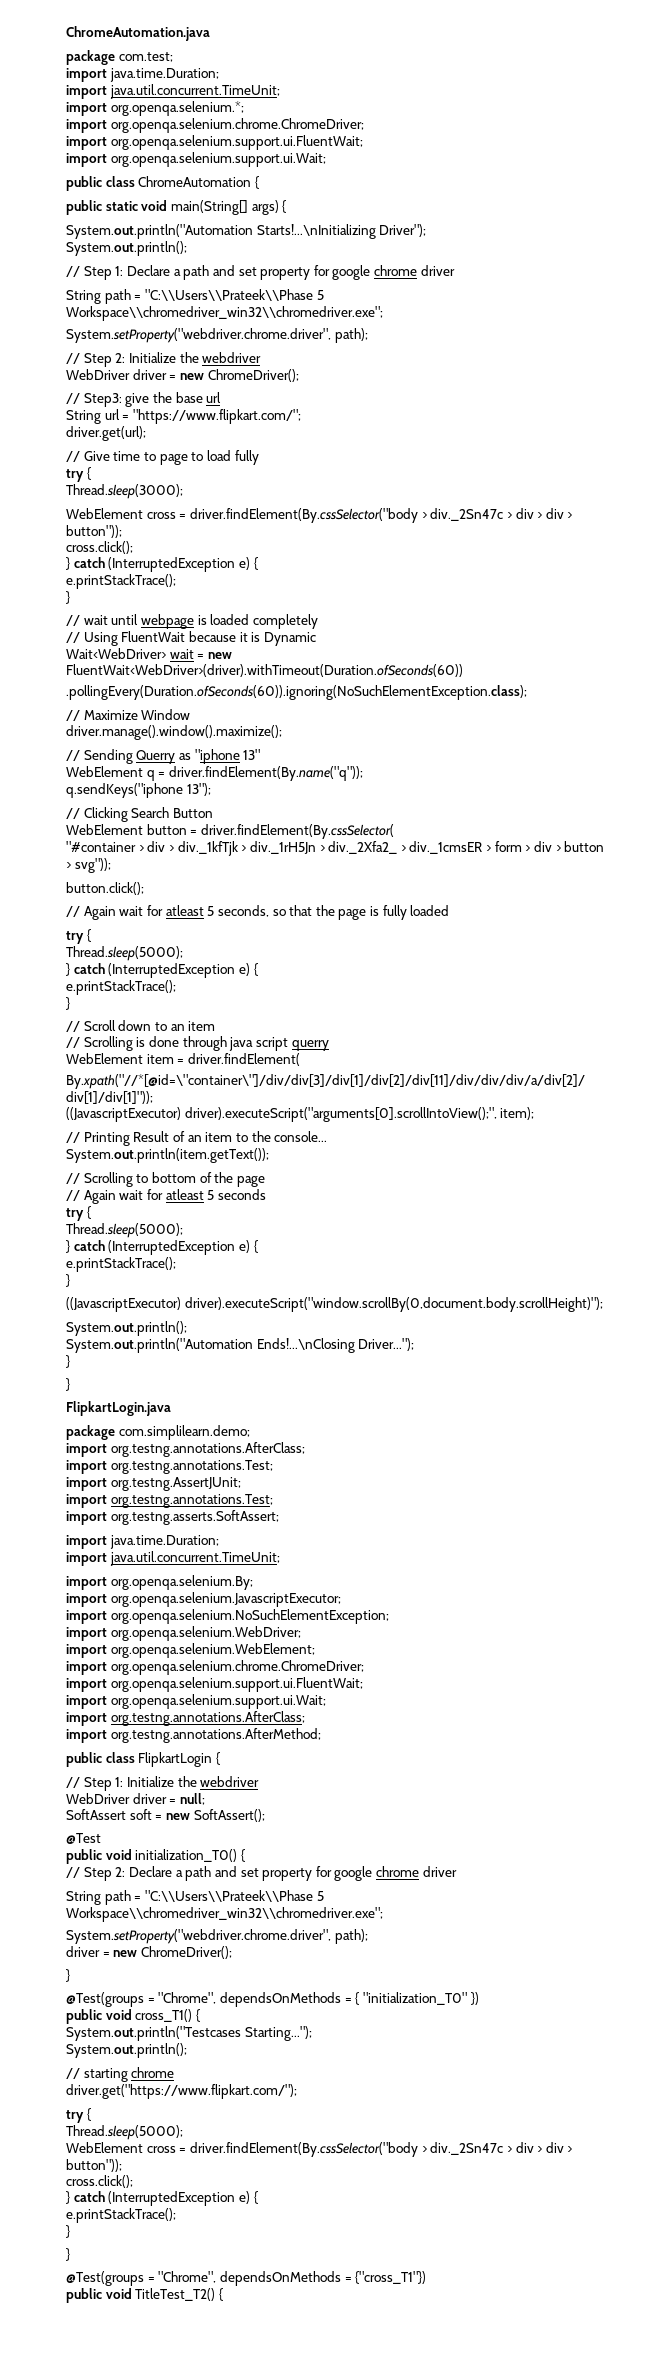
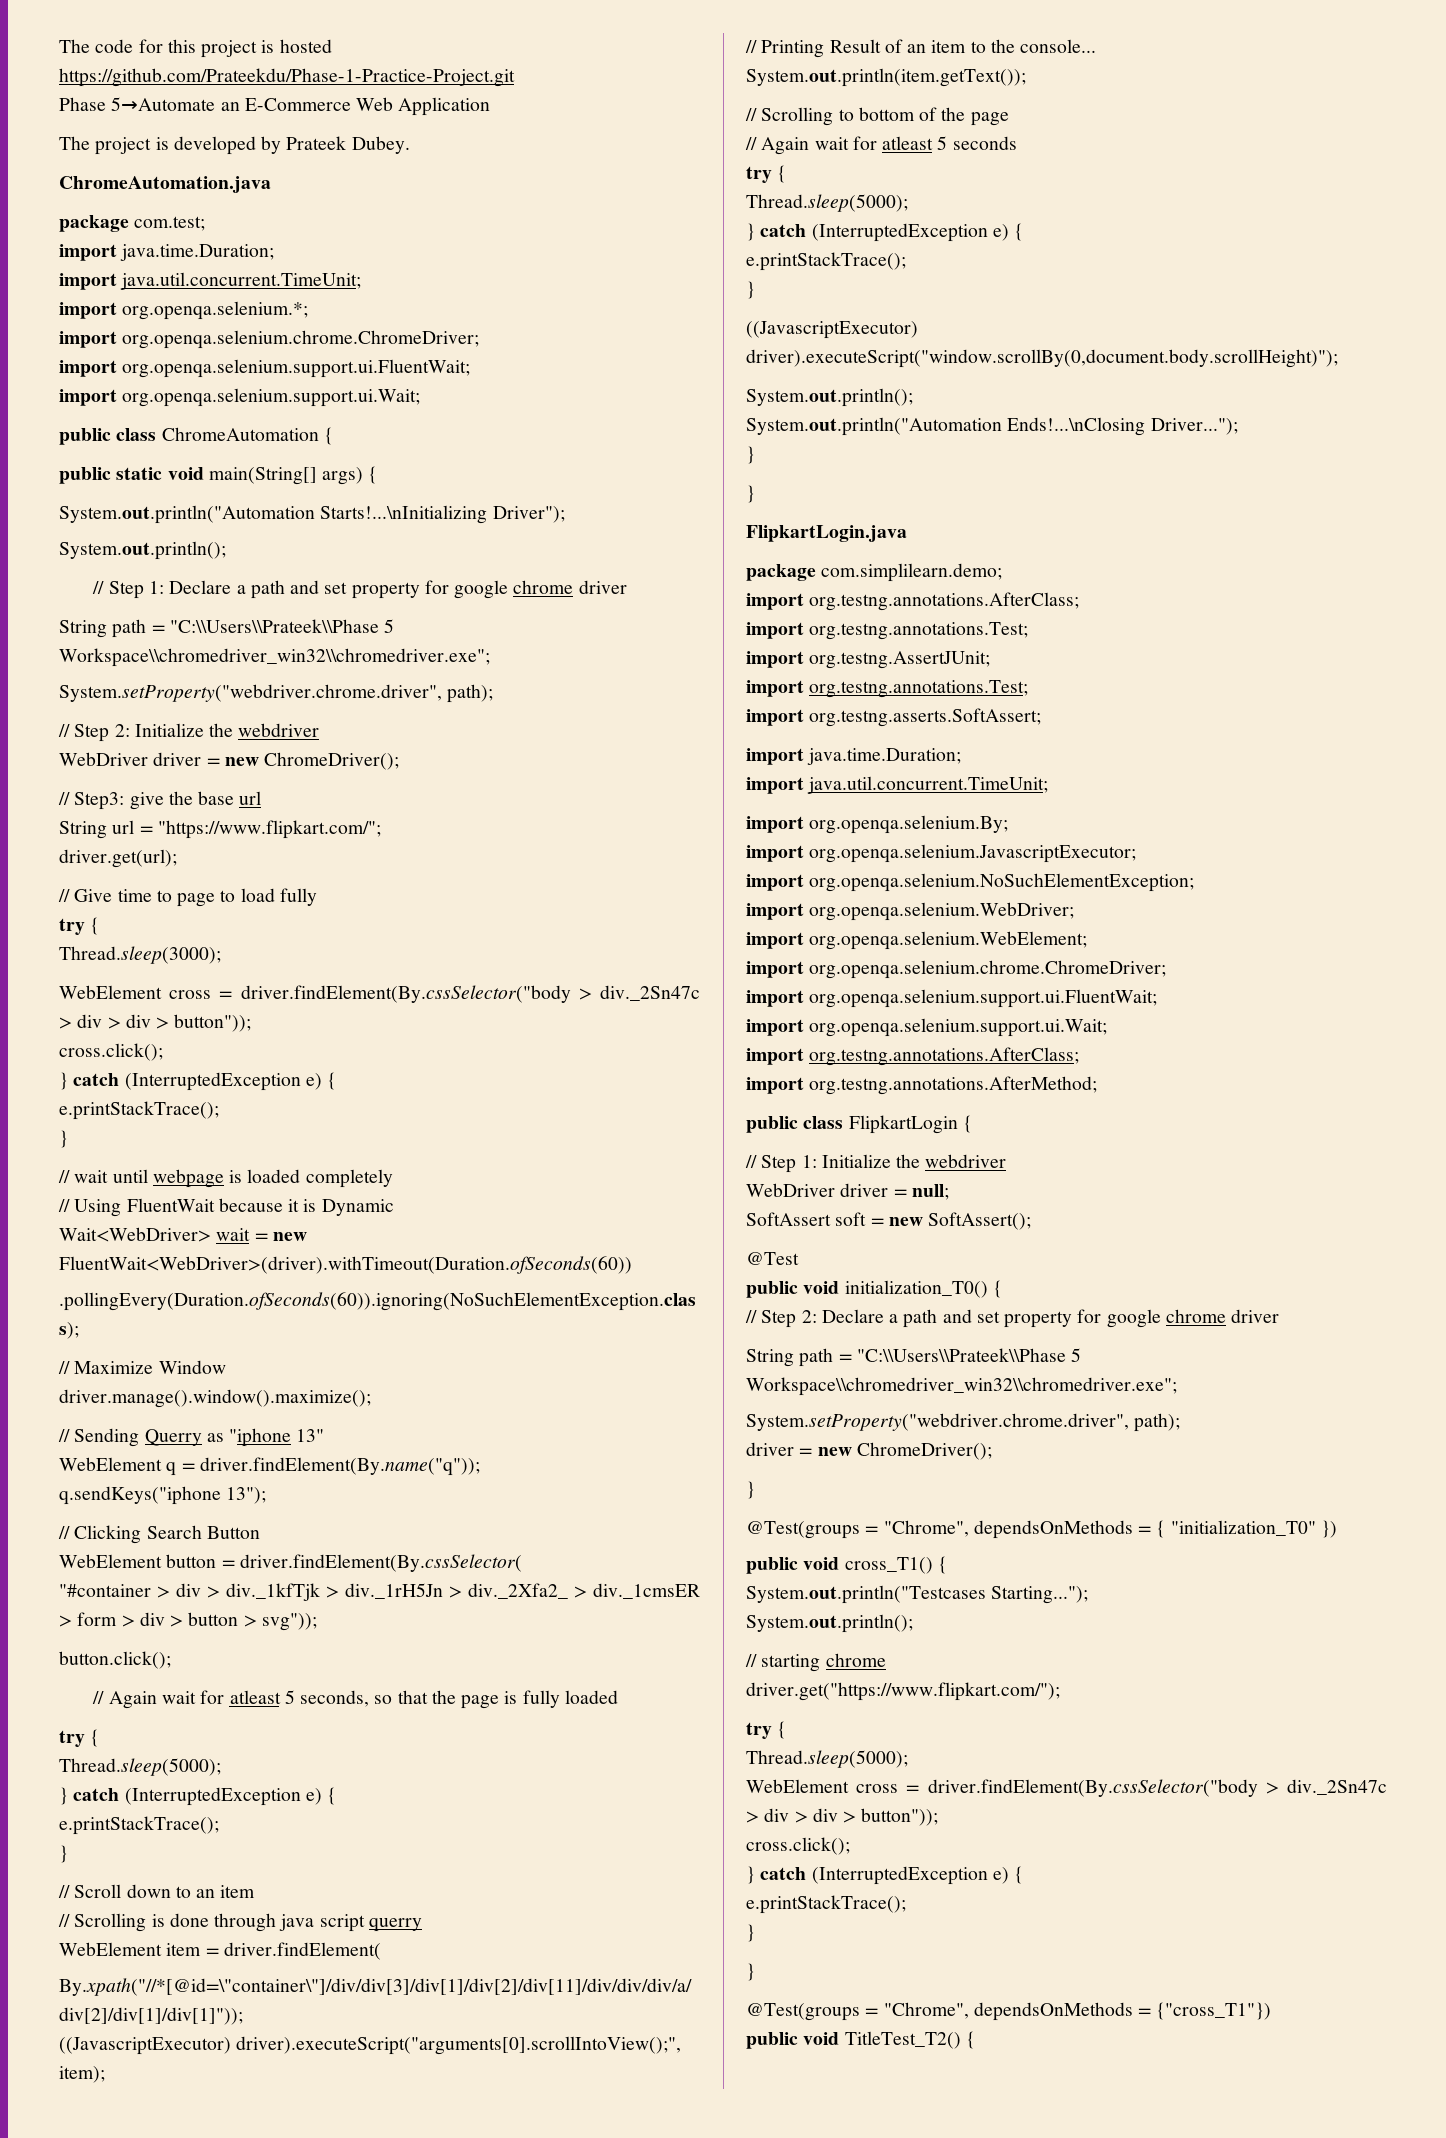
+ The code for this project is hosted https://github.com/Prateekdu/Phase-1-Practice-Project.git
+ Phase 5→Automate an E-Commerce Web Application
+ The project is developed by Prateek Dubey.

